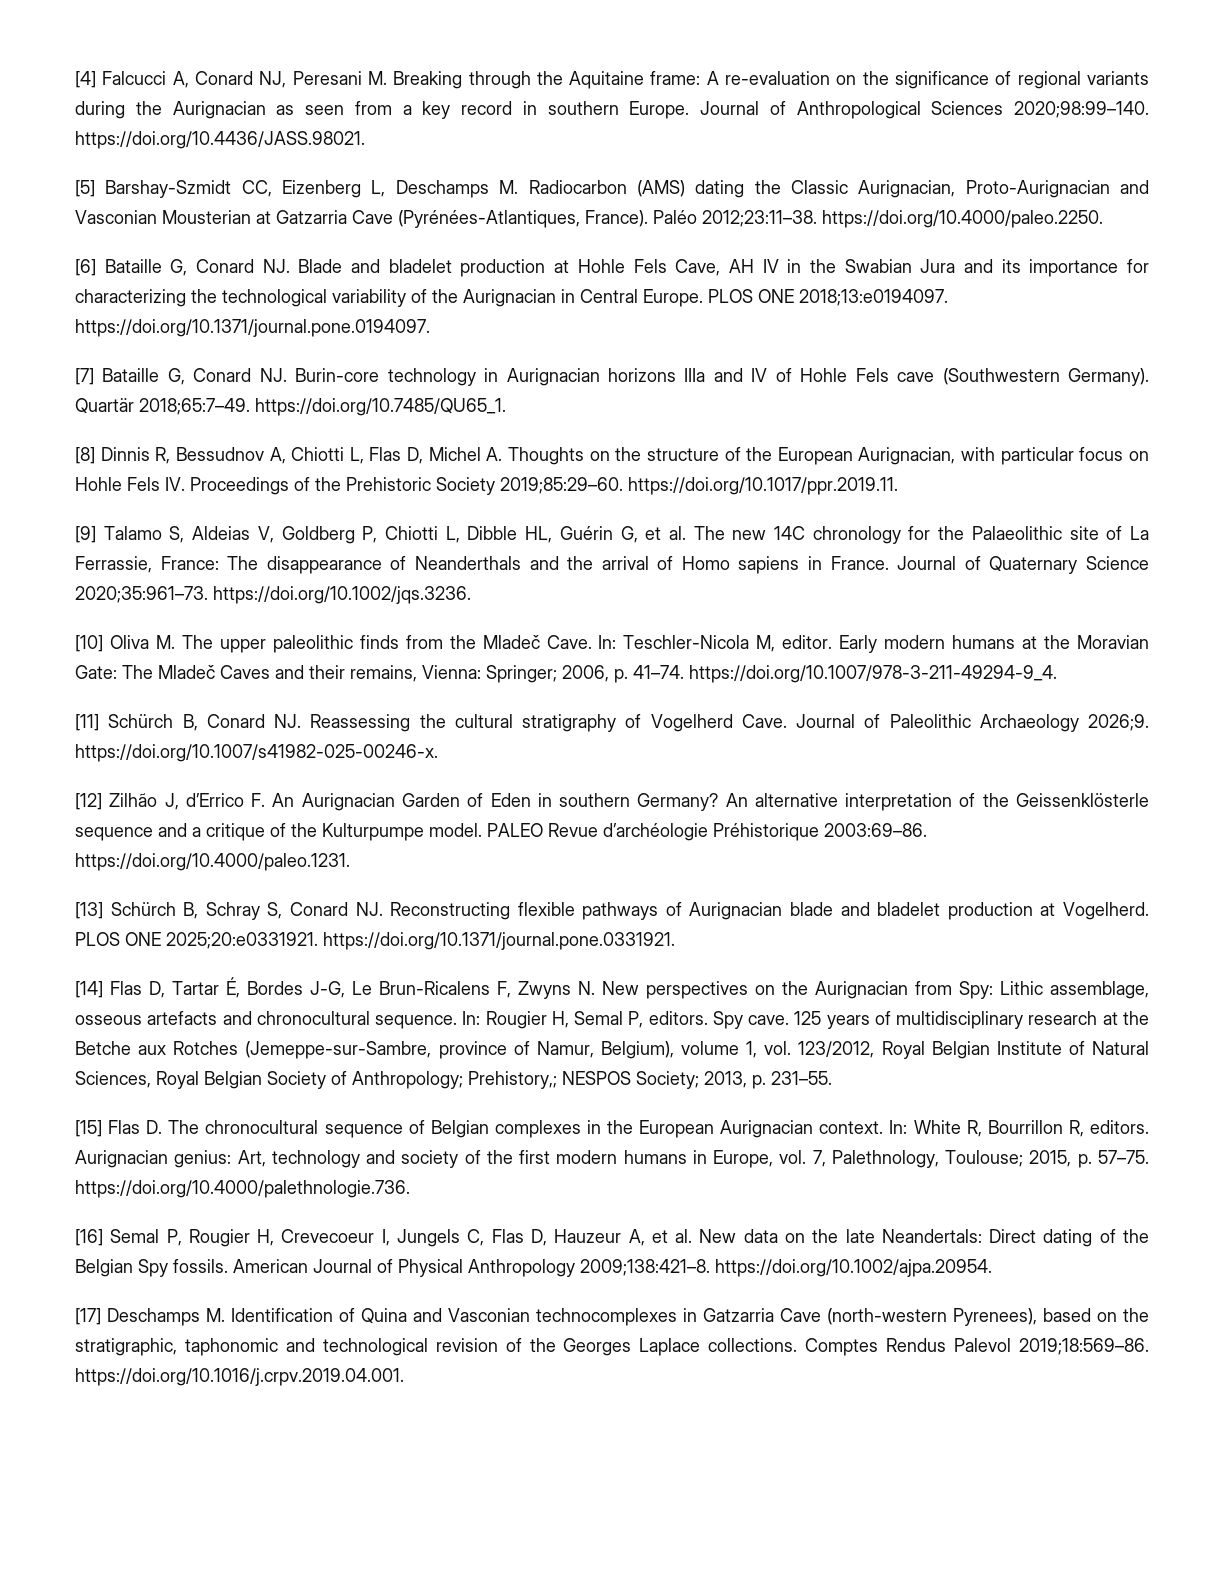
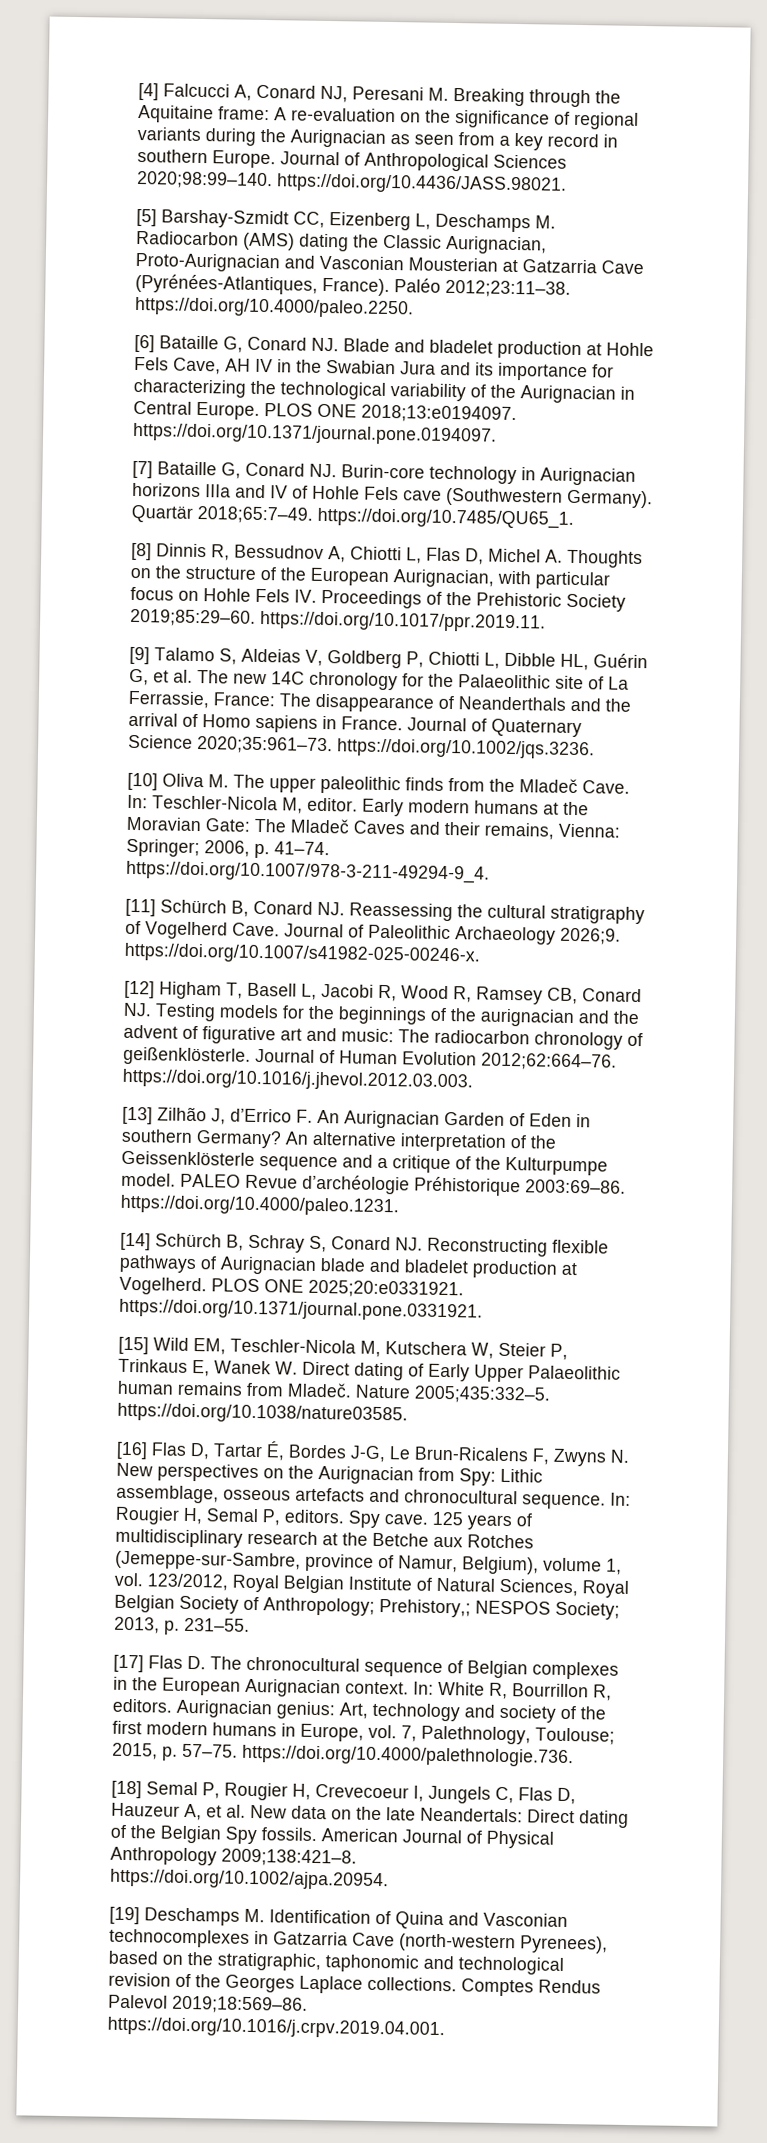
- [12] Zilhão J, d’Errico F. An Aurignacian Garden of Eden in southern Germany?
+ [12] Higham T, Basell L, Jacobi R, Wood R, Ramsey CB, Conard NJ. Testing models for the beginnings of the aurignacian and the advent of figurative art and music: The radiocarbon chronology of geißenklösterle. Journal of Human Evolution 2012;62:664–76. https://doi.org/10.1016/j.jhevol.2012.03.003.
+ [13] Zilhão J, d’Errico F. An Aurignacian Garden of Eden in southern Germany?
- [13] Schürch B, Schray S, Conard NJ. Reconstructing flexible pathways of Aurignacian blade and bladelet production at Vogelherd.
+ [14] Schürch B, Schray S, Conard NJ. Reconstructing flexible pathways of Aurignacian blade and bladelet production at Vogelherd.
- [14] Flas D, Tartar É, Bordes J-G, Le Brun-Ricalens F, Zwyns N. New perspectives on the Aurignacian from Spy: Lithic assemblage, osseous artefacts and chronocultural sequence.
+ [15] Wild EM, Teschler-Nicola M, Kutschera W, Steier P, Trinkaus E, Wanek W. Direct dating of Early Upper Palaeolithic human remains from Mladeč. Nature 2005;435:332–5. https://doi.org/10.1038/nature03585.
+ [16] Flas D, Tartar É, Bordes J-G, Le Brun-Ricalens F, Zwyns N. New perspectives on the Aurignacian from Spy: Lithic assemblage, osseous artefacts and chronocultural sequence.
- [15] Flas D. The chronocultural sequence of Belgian complexes in the European Aurignacian context.
+ [17] Flas D. The chronocultural sequence of Belgian complexes in the European Aurignacian context.
- [16] Semal P, Rougier H, Crevecoeur I, Jungels C, Flas D, Hauzeur A, et al. New data on the late Neandertals: Direct dating of the Belgian Spy fossils.
+ [18] Semal P, Rougier H, Crevecoeur I, Jungels C, Flas D, Hauzeur A, et al. New data on the late Neandertals: Direct dating of the Belgian Spy fossils.
- [17] Deschamps M. Identification of Quina and Vasconian technocomplexes in Gatzarria Cave (north-western Pyrenees), based on the stratigraphic, taphonomic and technological revision of the Georges Laplace collections.
+ [19] Deschamps M. Identification of Quina and Vasconian technocomplexes in Gatzarria Cave (north-western Pyrenees), based on the stratigraphic, taphonomic and technological revision of the Georges Laplace collections.

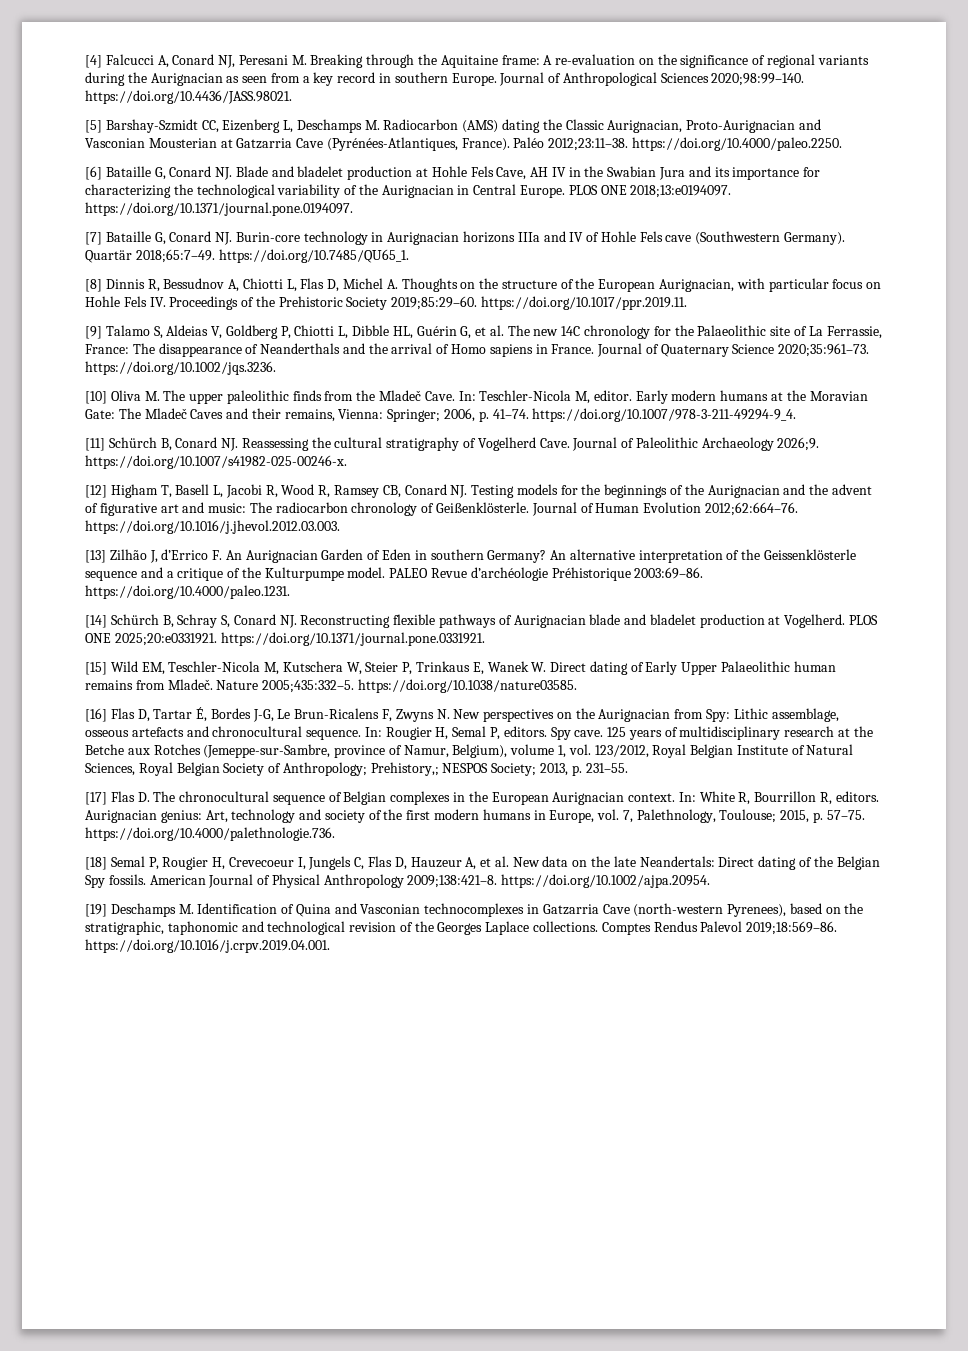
- [12] Higham T, Basell L, Jacobi R, Wood R, Ramsey CB, Conard NJ. Testing models for the beginnings of the aurignacian and the advent of figurative art and music: The radiocarbon chronology of geißenklösterle.
+ [12] Higham T, Basell L, Jacobi R, Wood R, Ramsey CB, Conard NJ. Testing models for the beginnings of the Aurignacian and the advent of figurative art and music: The radiocarbon chronology of Geißenklösterle.

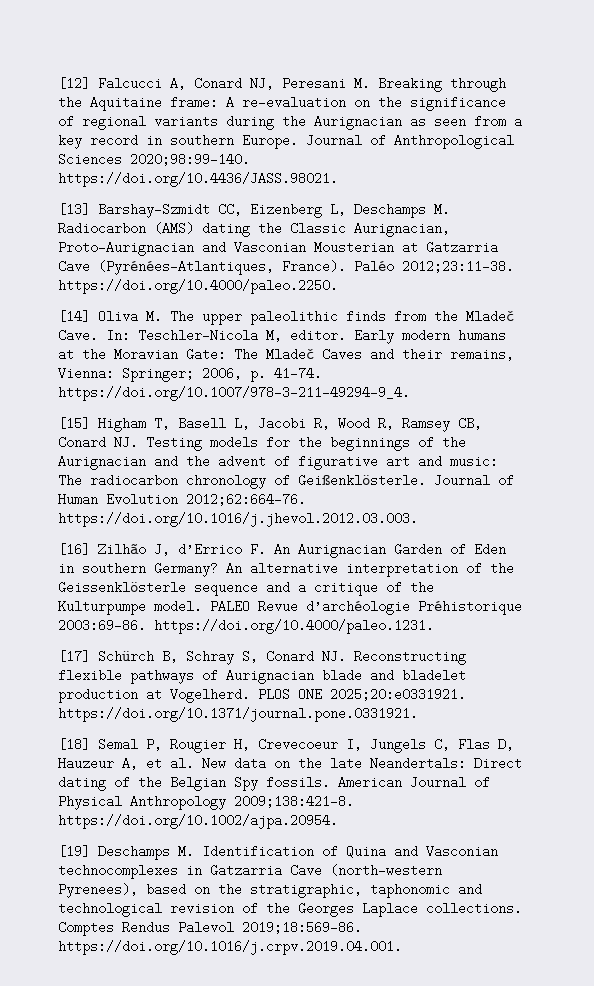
- [4] Falcucci A, Conard NJ, Peresani M. Breaking through the Aquitaine frame: A re-evaluation on the significance of regional variants during the Aurignacian as seen from a key record in southern Europe.
+ [12] Falcucci A, Conard NJ, Peresani M. Breaking through the Aquitaine frame: A re-evaluation on the significance of regional variants during the Aurignacian as seen from a key record in southern Europe.
- [5] Barshay-Szmidt CC, Eizenberg L, Deschamps M. Radiocarbon (AMS) dating the Classic Aurignacian, Proto-Aurignacian and Vasconian Mousterian at Gatzarria Cave (Pyrénées-Atlantiques, France).
+ [13] Barshay-Szmidt CC, Eizenberg L, Deschamps M. Radiocarbon (AMS) dating the Classic Aurignacian, Proto-Aurignacian and Vasconian Mousterian at Gatzarria Cave (Pyrénées-Atlantiques, France).
- [6] Bataille G, Conard NJ. Blade and bladelet production at Hohle Fels Cave, AH IV in the Swabian Jura and its importance for characterizing the technological variability of the Aurignacian in Central Europe. PLOS ONE 2018;13:e0194097. https://doi.org/10.1371/journal.pone.0194097.
- [7] Bataille G, Conard NJ. Burin-core technology in Aurignacian horizons IIIa and IV of Hohle Fels cave (Southwestern Germany). Quartär 2018;65:7–49. https://doi.org/10.7485/QU65_1.
- [8] Dinnis R, Bessudnov A, Chiotti L, Flas D, Michel A. Thoughts on the structure of the European Aurignacian, with particular focus on Hohle Fels IV. Proceedings of the Prehistoric Society 2019;85:29–60. https://doi.org/10.1017/ppr.2019.11.
- [9] Talamo S, Aldeias V, Goldberg P, Chiotti L, Dibble HL, Guérin G, et al. The new 14C chronology for the Palaeolithic site of La Ferrassie, France: The disappearance of Neanderthals and the arrival of Homo sapiens in France. Journal of Quaternary Science 2020;35:961–73. https://doi.org/10.1002/jqs.3236.
- [10] Oliva M. The upper paleolithic finds from the Mladeč Cave.
+ [14] Oliva M. The upper paleolithic finds from the Mladeč Cave.
- [11] Schürch B, Conard NJ. Reassessing the cultural stratigraphy of Vogelherd Cave. Journal of Paleolithic Archaeology 2026;9. https://doi.org/10.1007/s41982-025-00246-x.
- [12] Higham T, Basell L, Jacobi R, Wood R, Ramsey CB, Conard NJ. Testing models for the beginnings of the Aurignacian and the advent of figurative art and music: The radiocarbon chronology of Geißenklösterle.
+ [15] Higham T, Basell L, Jacobi R, Wood R, Ramsey CB, Conard NJ. Testing models for the beginnings of the Aurignacian and the advent of figurative art and music: The radiocarbon chronology of Geißenklösterle.
- [13] Zilhão J, d’Errico F. An Aurignacian Garden of Eden in southern Germany?
+ [16] Zilhão J, d’Errico F. An Aurignacian Garden of Eden in southern Germany?
- [14] Schürch B, Schray S, Conard NJ. Reconstructing flexible pathways of Aurignacian blade and bladelet production at Vogelherd.
+ [17] Schürch B, Schray S, Conard NJ. Reconstructing flexible pathways of Aurignacian blade and bladelet production at Vogelherd.
- [15] Wild EM, Teschler-Nicola M, Kutschera W, Steier P, Trinkaus E, Wanek W. Direct dating of Early Upper Palaeolithic human remains from Mladeč. Nature 2005;435:332–5. https://doi.org/10.1038/nature03585.
- [16] Flas D, Tartar É, Bordes J-G, Le Brun-Ricalens F, Zwyns N. New perspectives on the Aurignacian from Spy: Lithic assemblage, osseous artefacts and chronocultural sequence. In: Rougier H, Semal P, editors. Spy cave. 125 years of multidisciplinary research at the Betche aux Rotches (Jemeppe-sur-Sambre, province of Namur, Belgium), volume 1, vol. 123/2012, Royal Belgian Institute of Natural Sciences, Royal Belgian Society of Anthropology; Prehistory,; NESPOS Society; 2013, p. 231–55.
- [17] Flas D. The chronocultural sequence of Belgian complexes in the European Aurignacian context. In: White R, Bourrillon R, editors. Aurignacian genius: Art, technology and society of the first modern humans in Europe, vol. 7, Palethnology, Toulouse; 2015, p. 57–75. https://doi.org/10.4000/palethnologie.736.

